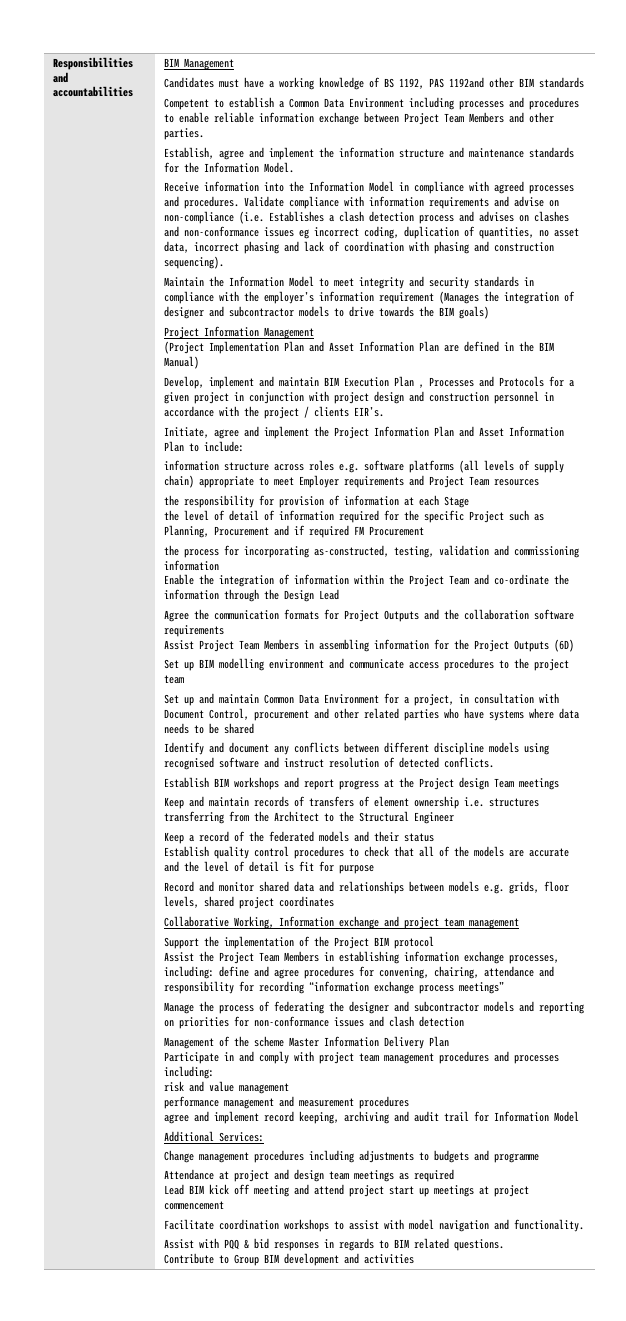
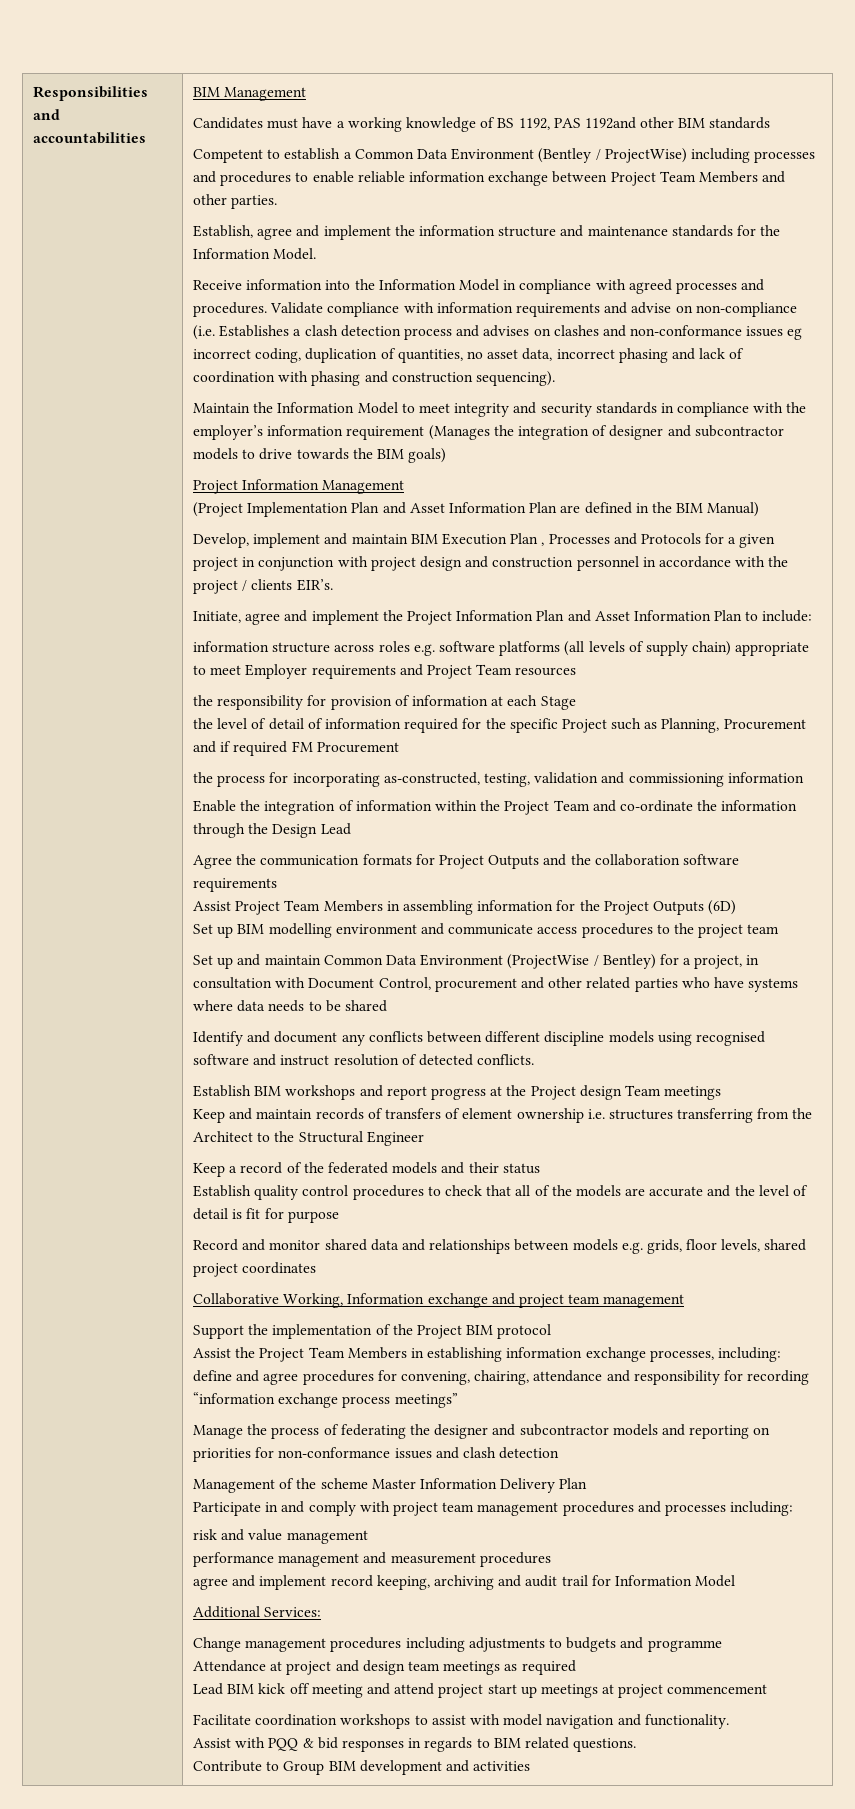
- Competent to establish a Common Data Environment including processes and procedures to enable reliable information exchange between Project Team Members and other parties.
+ Competent to establish a Common Data Environment (Bentley / ProjectWise) including processes and procedures to enable reliable information exchange between Project Team Members and other parties.
- Set up and maintain Common Data Environment for a project, in consultation with Document Control, procurement and other related parties who have systems where data needs to be shared
+ Set up and maintain Common Data Environment (ProjectWise / Bentley) for a project, in consultation with Document Control, procurement and other related parties who have systems where data needs to be shared

